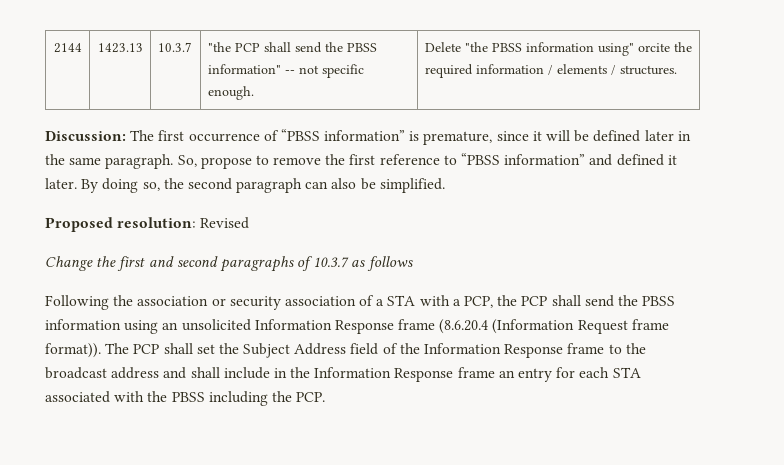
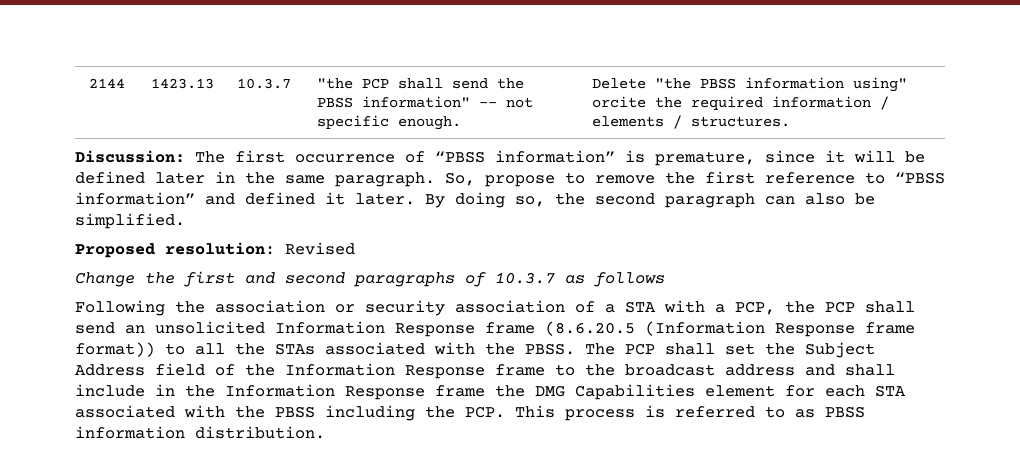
- Following the association or security association of a STA with a PCP, the PCP shall send the PBSS information using an unsolicited Information Response frame (8.6.20.4 (Information Request frame format)).
+ Following the association or security association of a STA with a PCP, the PCP shall send an unsolicited Information Response frame (8.6.20.5 (Information Response frame format)) to all the STAs associated with the PBSS.
- The PCP shall set the Subject Address field of the Information Response frame to the broadcast address and shall include in the Information Response frame an entry for each STA associated with the PBSS including the PCP.
+ The PCP shall set the Subject Address field of the Information Response frame to the broadcast address and shall include in the Information Response frame the DMG Capabilities element for each STA associated with the PBSS including the PCP. This process is referred to as PBSS information distribution.

